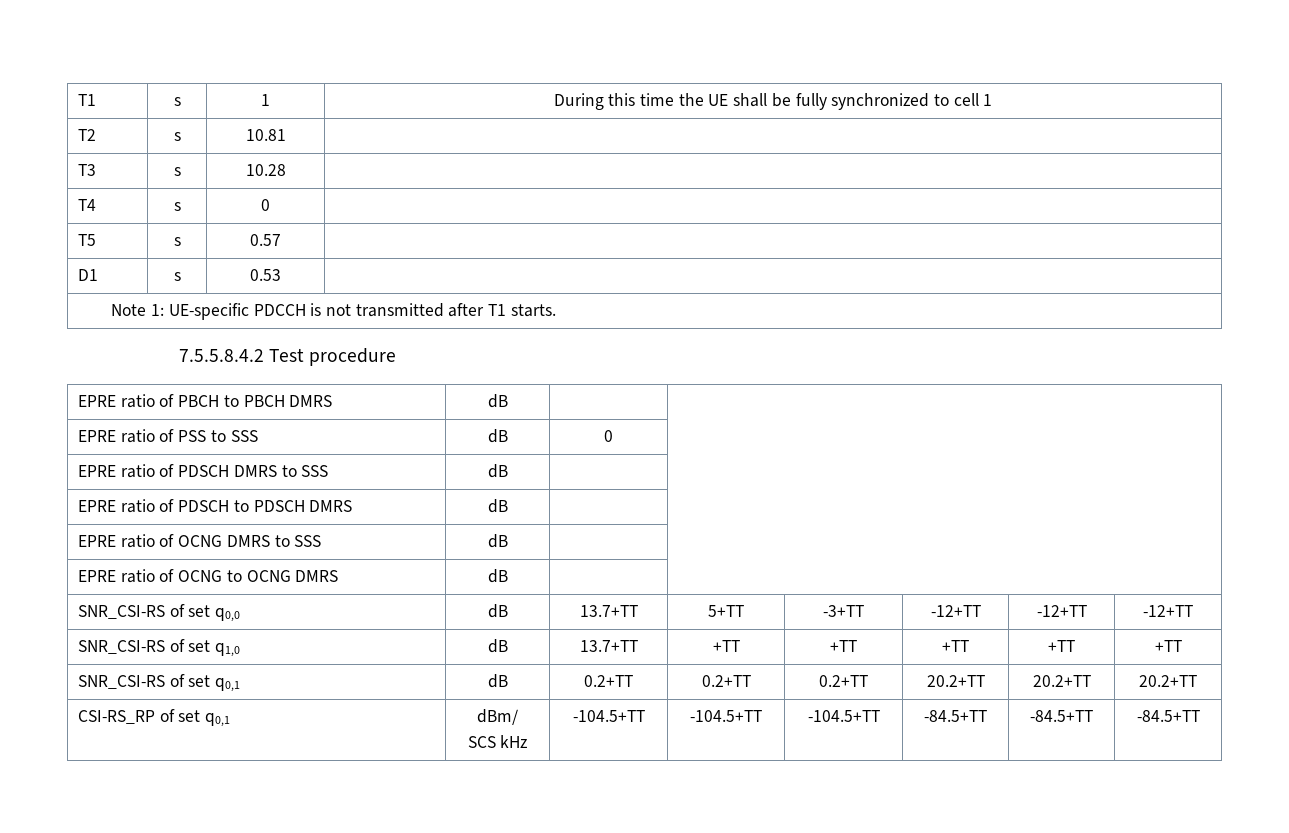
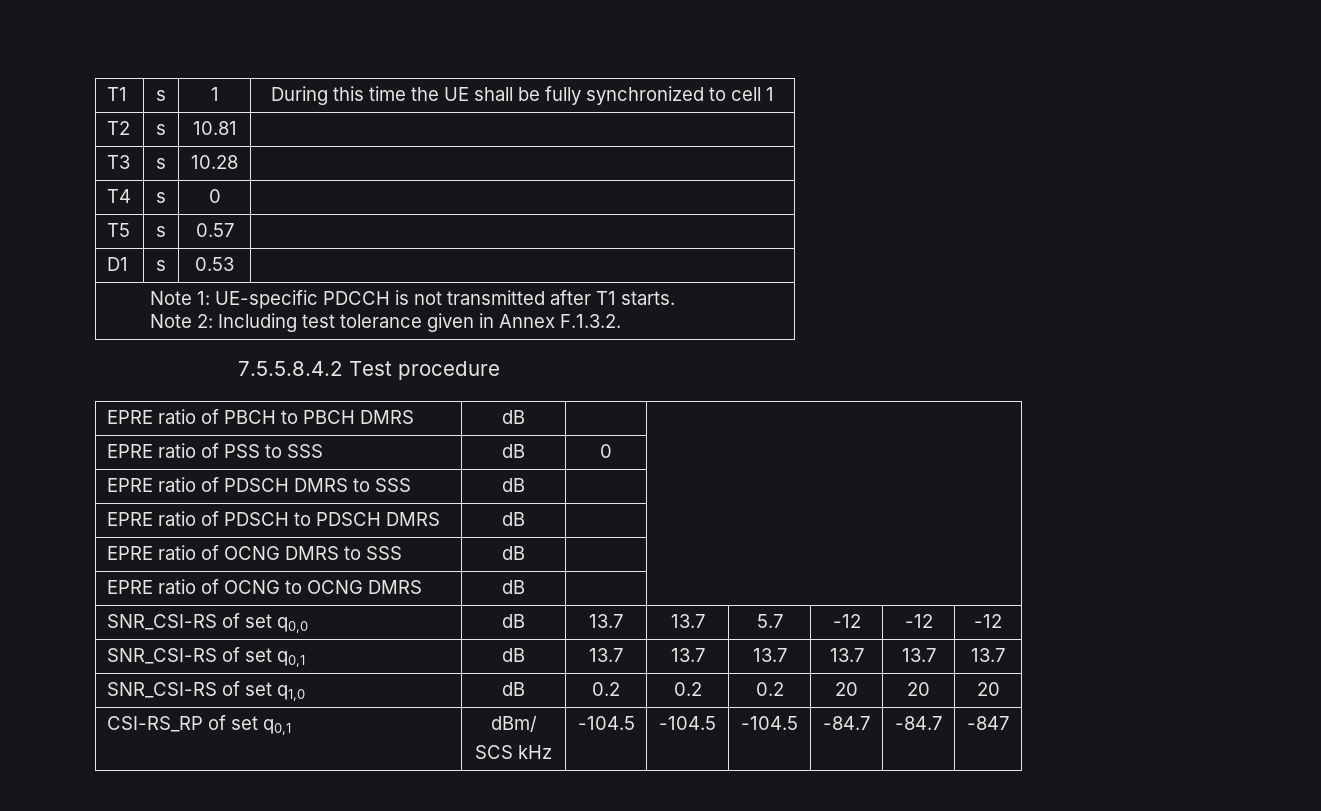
  Note 1: UE-specific PDCCH is not transmitted after T1 starts.
+ Note 2: Including test tolerance given in Annex F.1.3.2.
- SNR_CSI-RS of set q0,0 | dB | 13.7+TT | 5+TT | -3+TT | -12+TT | -12+TT | -12+TT
+ SNR_CSI-RS of set q0,0 | dB | 13.7 | 13.7 | 5.7 | -12 | -12 | -12
+ SNR_CSI-RS of set q0,1 | dB | 13.7 | 13.7 | 13.7 | 13.7 | 13.7 | 13.7
- SNR_CSI-RS of set q1,0 | dB | 13.7+TT | +TT | +TT | +TT | +TT | +TT
- SNR_CSI-RS of set q0,1 | dB | 0.2+TT | 0.2+TT | 0.2+TT | 20.2+TT | 20.2+TT | 20.2+TT
+ SNR_CSI-RS of set q1,0 | dB | 0.2 | 0.2 | 0.2 | 20 | 20 | 20
  CSI-RS_RP of set q0,1 | dBm/
- SCS kHz | -104.5+TT | -104.5+TT | -104.5+TT | -84.5+TT | -84.5+TT | -84.5+TT
+ SCS kHz | -104.5 | -104.5 | -104.5 | -84.7 | -84.7 | -847

